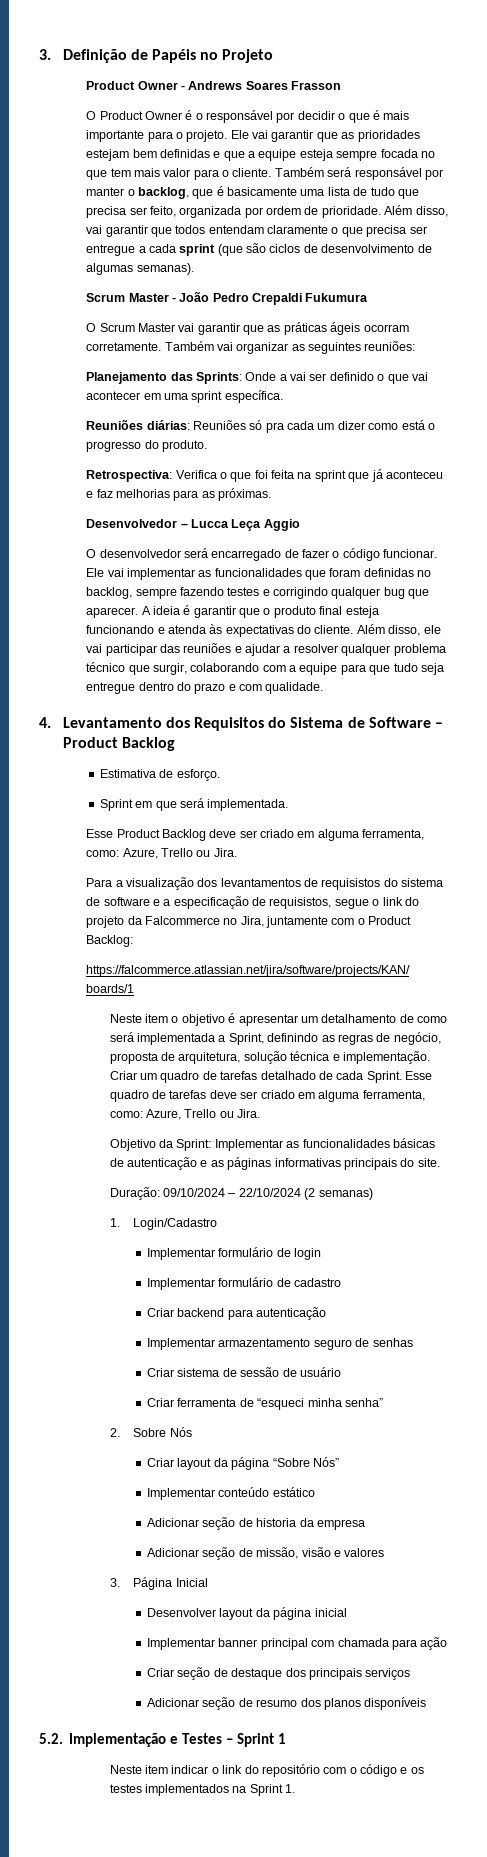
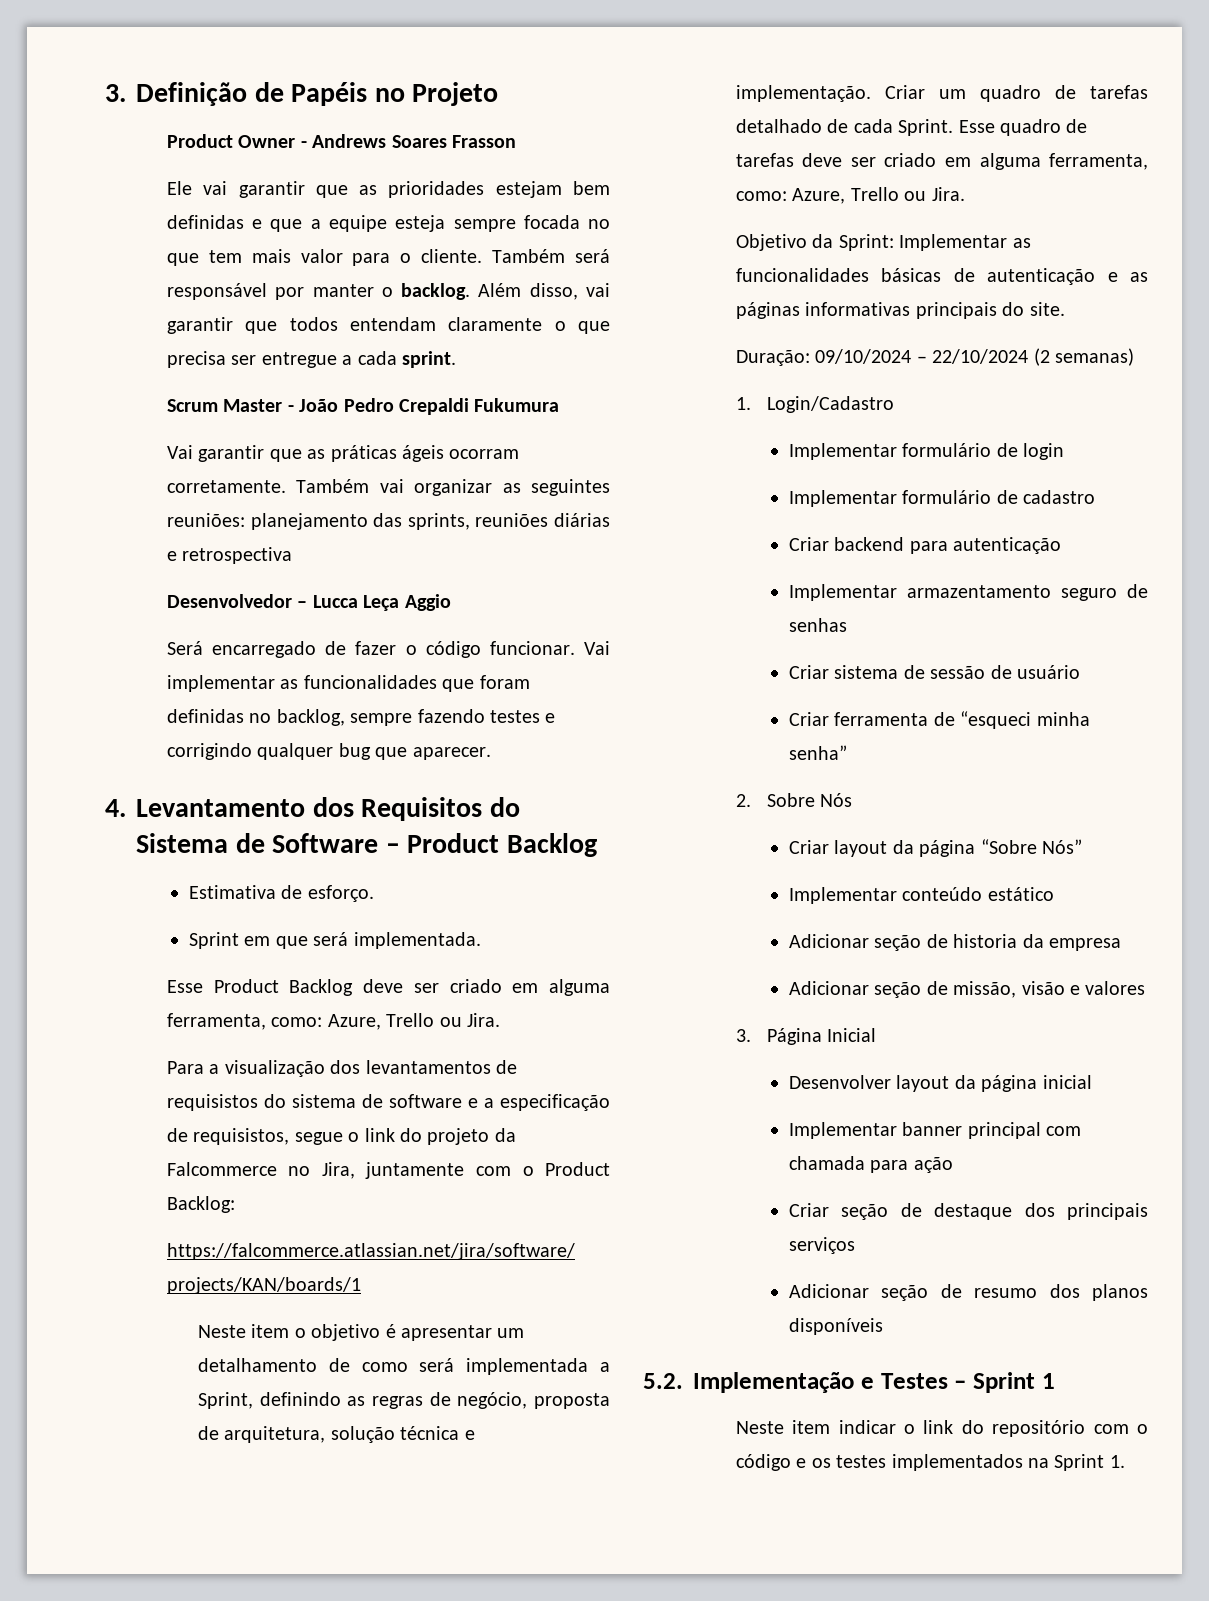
- O Product Owner é o responsável por decidir o que é mais importante para o projeto.
- Também será responsável por manter o backlog, que é basicamente uma lista de tudo que precisa ser feito, organizada por ordem de prioridade.
+ Também será responsável por manter o backlog.
- Além disso, vai garantir que todos entendam claramente o que precisa ser entregue a cada sprint (que são ciclos de desenvolvimento de algumas semanas).
+ Além disso, vai garantir que todos entendam claramente o que precisa ser entregue a cada sprint.
- O Scrum Master vai garantir que as práticas ágeis ocorram corretamente.
+ Vai garantir que as práticas ágeis ocorram corretamente.
- Também vai organizar as seguintes reuniões:
- Planejamento das Sprints: Onde a vai ser definido o que vai acontecer em uma sprint específica.
- Reuniões diárias: Reuniões só pra cada um dizer como está o progresso do produto.
- Retrospectiva: Verifica o que foi feita na sprint que já aconteceu e faz melhorias para as próximas.
+ Também vai organizar as seguintes reuniões: planejamento das sprints, reuniões diárias e retrospectiva
- O desenvolvedor será encarregado de fazer o código funcionar.
+ Será encarregado de fazer o código funcionar.
- Ele vai implementar as funcionalidades que foram definidas no backlog, sempre fazendo testes e corrigindo qualquer bug que aparecer. A ideia é garantir que o produto final esteja funcionando e atenda às expectativas do cliente. Além disso, ele vai participar das reuniões e ajudar a resolver qualquer problema técnico que surgir, colaborando com a equipe para que tudo seja entregue dentro do prazo e com qualidade.
+ Vai implementar as funcionalidades que foram definidas no backlog, sempre fazendo testes e corrigindo qualquer bug que aparecer.

